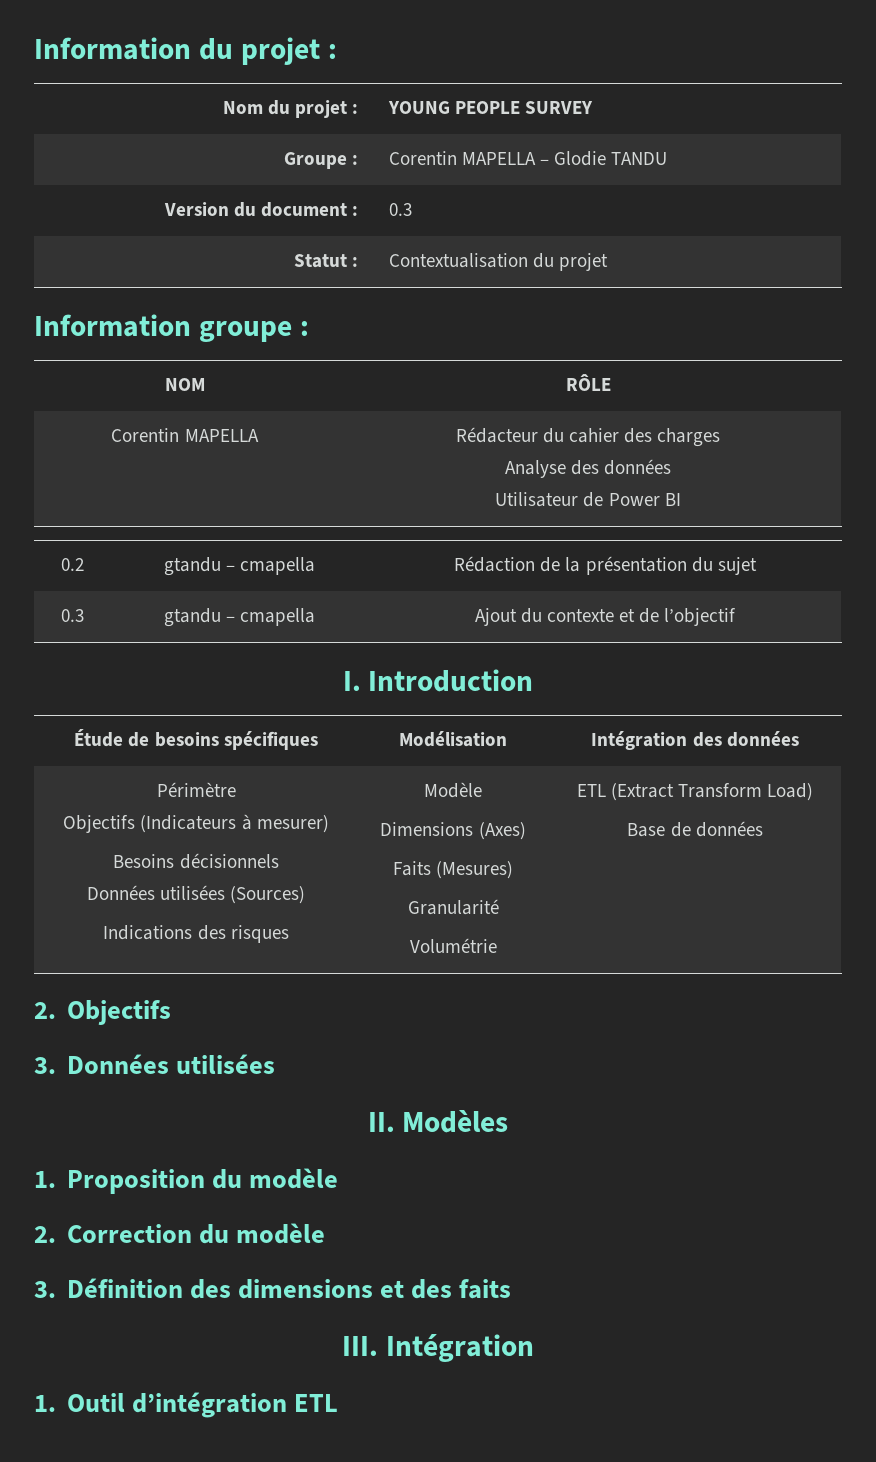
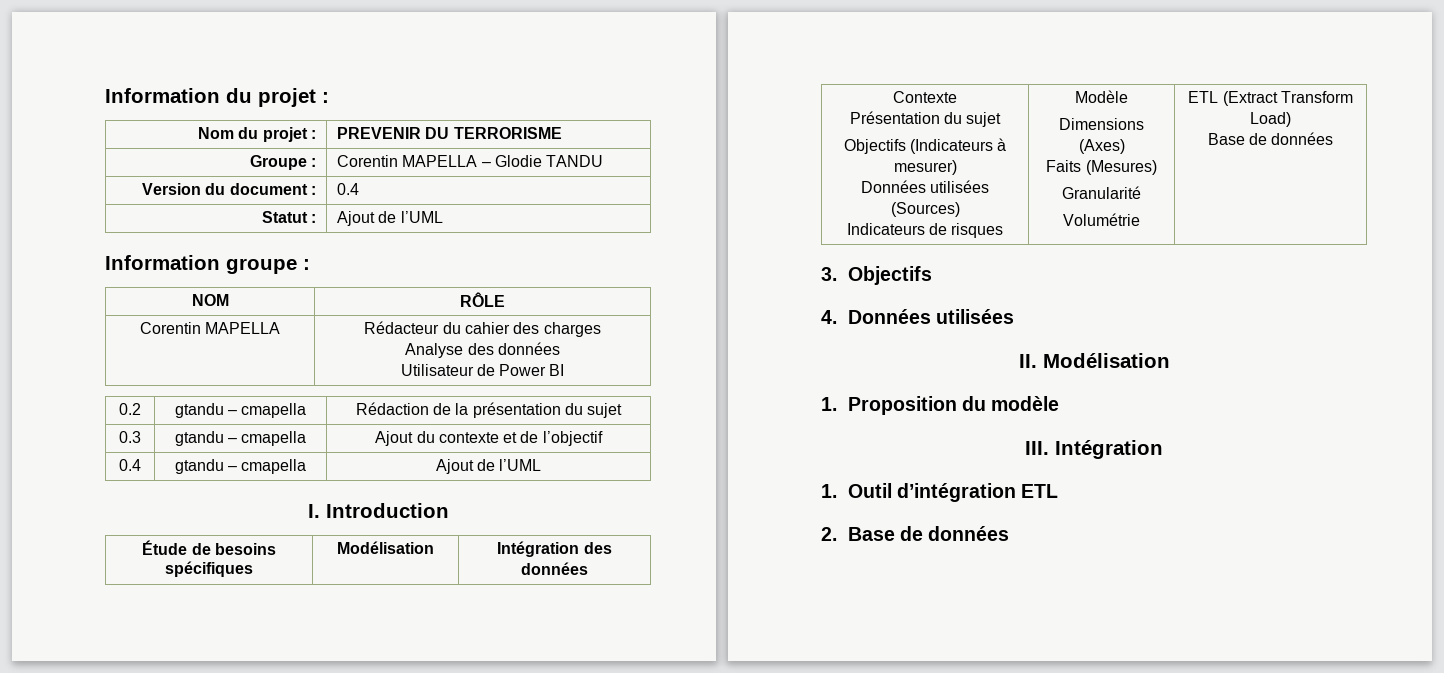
- Nom du projet : | YOUNG PEOPLE SURVEY
+ Nom du projet : | PREVENIR DU TERRORISME
- Version du document : | 0.3
+ Version du document : | 0.4
- Statut : | Contextualisation du projet
+ Statut : | Ajout de l’UML
+ 0.4 | gtandu – cmapella | Ajout de l’UML
- Périmètre
+ Contexte
+ Présentation du sujet
  Objectifs (Indicateurs à mesurer)
- Besoins décisionnels
  Données utilisées (Sources)
- Indications des risques | Modèle
+ Indicateurs de risques | Modèle
- 2. Objectifs
+ 3. Objectifs
- 3. Données utilisées
+ 4. Données utilisées
- II. Modèles
+ II. Modélisation
- 2. Correction du modèle
- 3. Définition des dimensions et des faits
+ 2. Base de données

